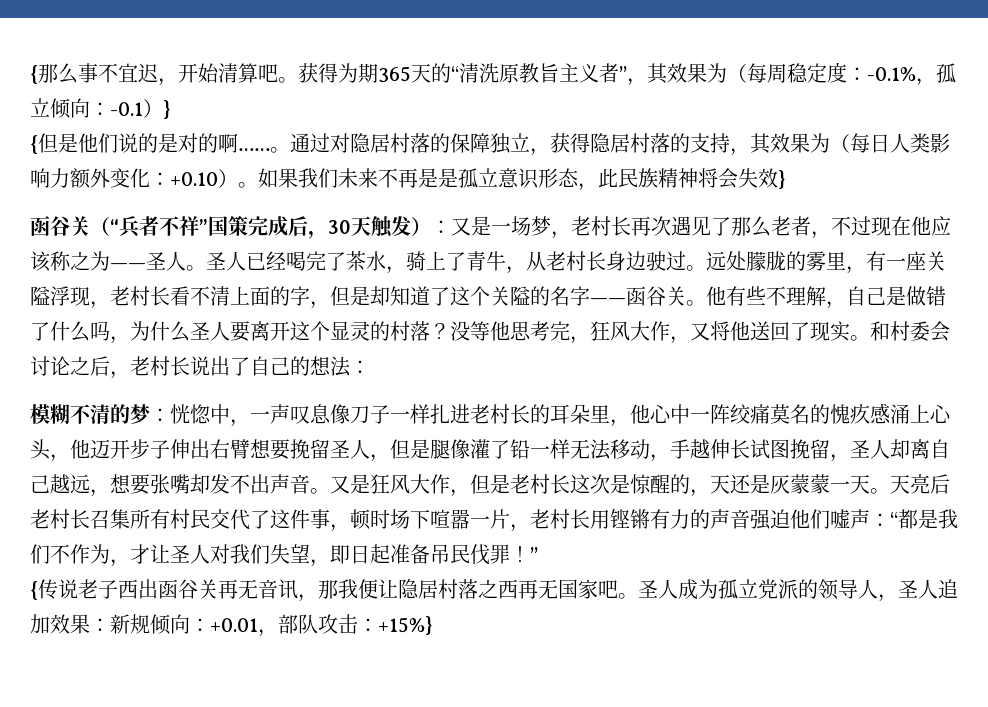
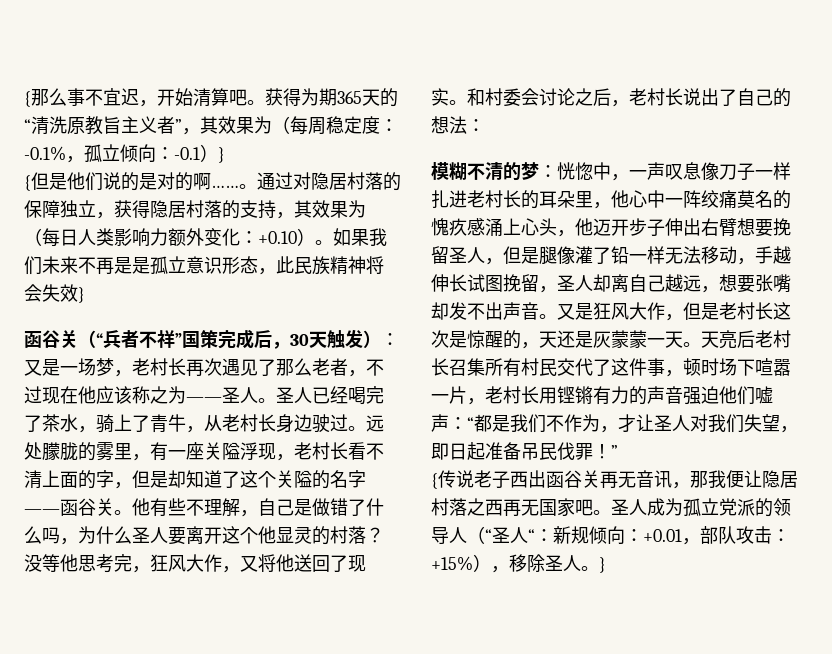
- 他有些不理解，自己是做错了什么吗，为什么圣人要离开这个显灵的村落？
+ 他有些不理解，自己是做错了什么吗，为什么圣人要离开这个他显灵的村落？
- 圣人成为孤立党派的领导人，圣人追加效果：新规倾向：+0.01，部队攻击：+15%}
+ 圣人成为孤立党派的领导人（“圣人“：新规倾向：+0.01，部队攻击：+15%），移除圣人。}

